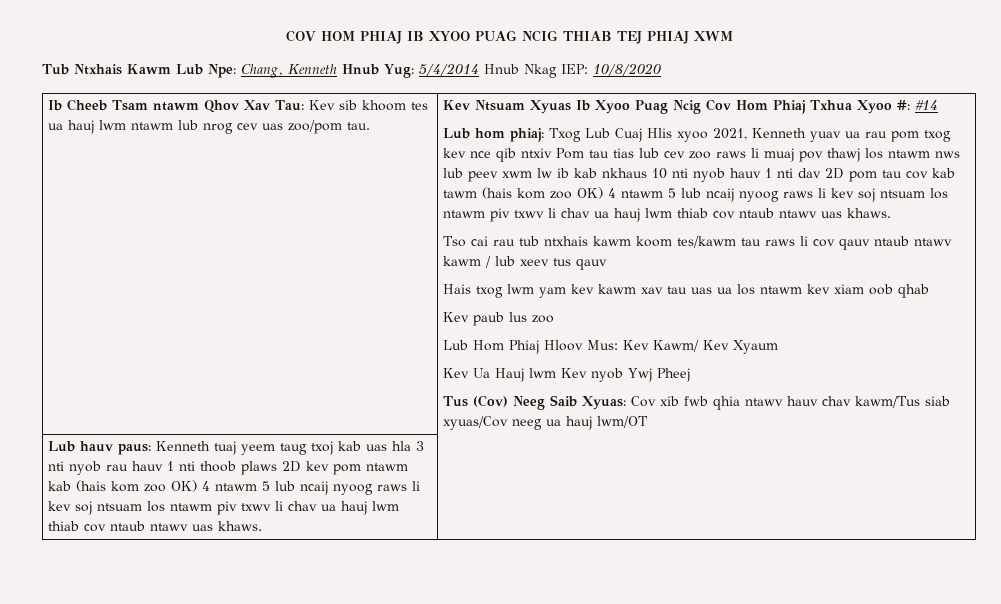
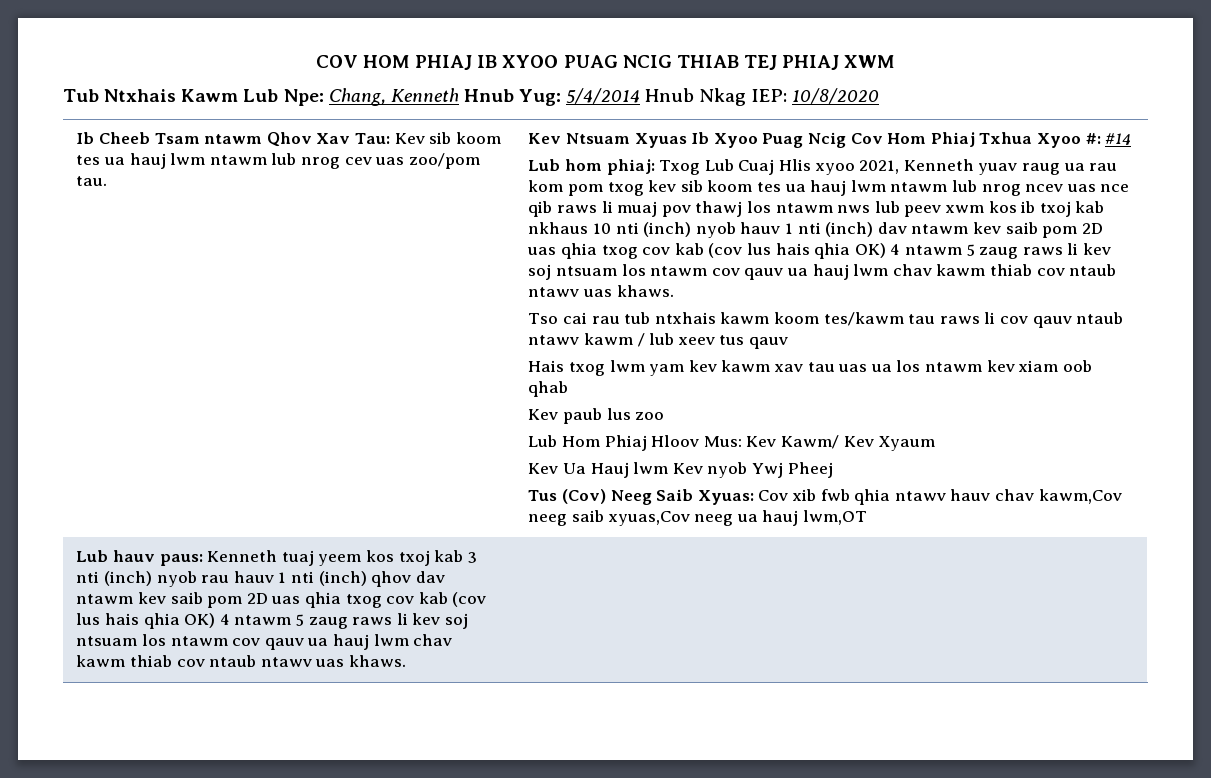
- Ib Cheeb Tsam ntawm Qhov Xav Tau: Kev sib khoom tes ua hauj lwm ntawm lub nrog cev uas zoo/pom tau.
+ Ib Cheeb Tsam ntawm Qhov Xav Tau: Kev sib koom tes ua hauj lwm ntawm lub nrog cev uas zoo/pom tau.
- Lub hom phiaj: Txog Lub Cuaj Hlis xyoo 2021, Kenneth yuav ua rau pom txog kev nce qib ntxiv Pom tau tias lub cev zoo raws li muaj pov thawj los ntawm nws lub peev xwm lw ib kab nkhaus 10 nti nyob hauv 1 nti dav 2D pom tau cov kab tawm (hais kom zoo OK) 4 ntawm 5 lub ncaij nyoog raws li kev soj ntsuam los ntawm piv txwv li chav ua hauj lwm thiab cov ntaub ntawv uas khaws.
+ Lub hom phiaj: Txog Lub Cuaj Hlis xyoo 2021, Kenneth yuav raug ua rau kom pom txog kev sib koom tes ua hauj lwm ntawm lub nrog ncev uas nce qib raws li muaj pov thawj los ntawm nws lub peev xwm kos ib txoj kab nkhaus 10 nti (inch) nyob hauv 1 nti (inch) dav ntawm kev saib pom 2D uas qhia txog cov kab (cov lus hais qhia OK) 4 ntawm 5 zaug raws li kev soj ntsuam los ntawm cov qauv ua hauj lwm chav kawm thiab cov ntaub ntawv uas khaws.
- Tus (Cov) Neeg Saib Xyuas: Cov xib fwb qhia ntawv hauv chav kawm/Tus siab xyuas/Cov neeg ua hauj lwm/OT
+ Tus (Cov) Neeg Saib Xyuas: Cov xib fwb qhia ntawv hauv chav kawm,Cov neeg saib xyuas,Cov neeg ua hauj lwm,OT
- Lub hauv paus: Kenneth tuaj yeem taug txoj kab uas hla 3 nti nyob rau hauv 1 nti thoob plaws 2D kev pom ntawm kab (hais kom zoo OK) 4 ntawm 5 lub ncaij nyoog raws li kev soj ntsuam los ntawm piv txwv li chav ua hauj lwm thiab cov ntaub ntawv uas khaws.
+ Lub hauv paus: Kenneth tuaj yeem kos txoj kab 3 nti (inch) nyob rau hauv 1 nti (inch) qhov dav ntawm kev saib pom 2D uas qhia txog cov kab (cov lus hais qhia OK) 4 ntawm 5 zaug raws li kev soj ntsuam los ntawm cov qauv ua hauj lwm chav kawm thiab cov ntaub ntawv uas khaws.

